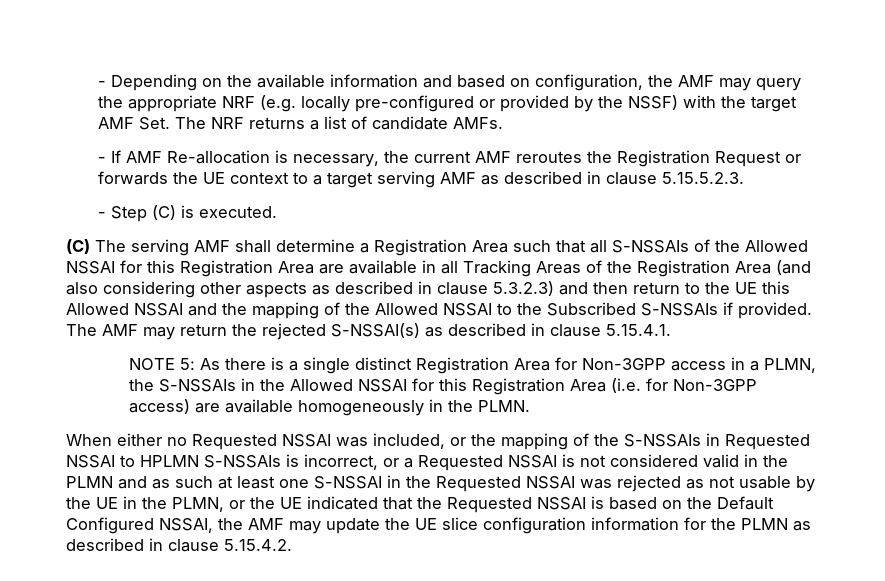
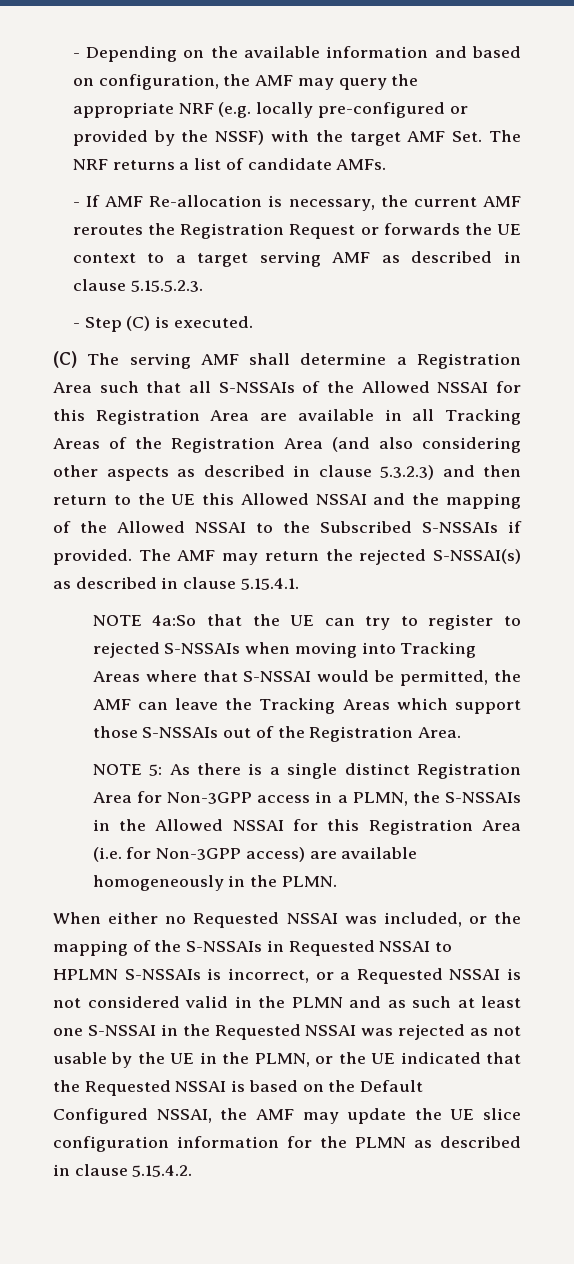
+ NOTE 4a:So that the UE can try to register to rejected S-NSSAIs when moving into Tracking Areas where that S-NSSAI would be permitted, the AMF can leave the Tracking Areas which support those S-NSSAIs out of the Registration Area.

